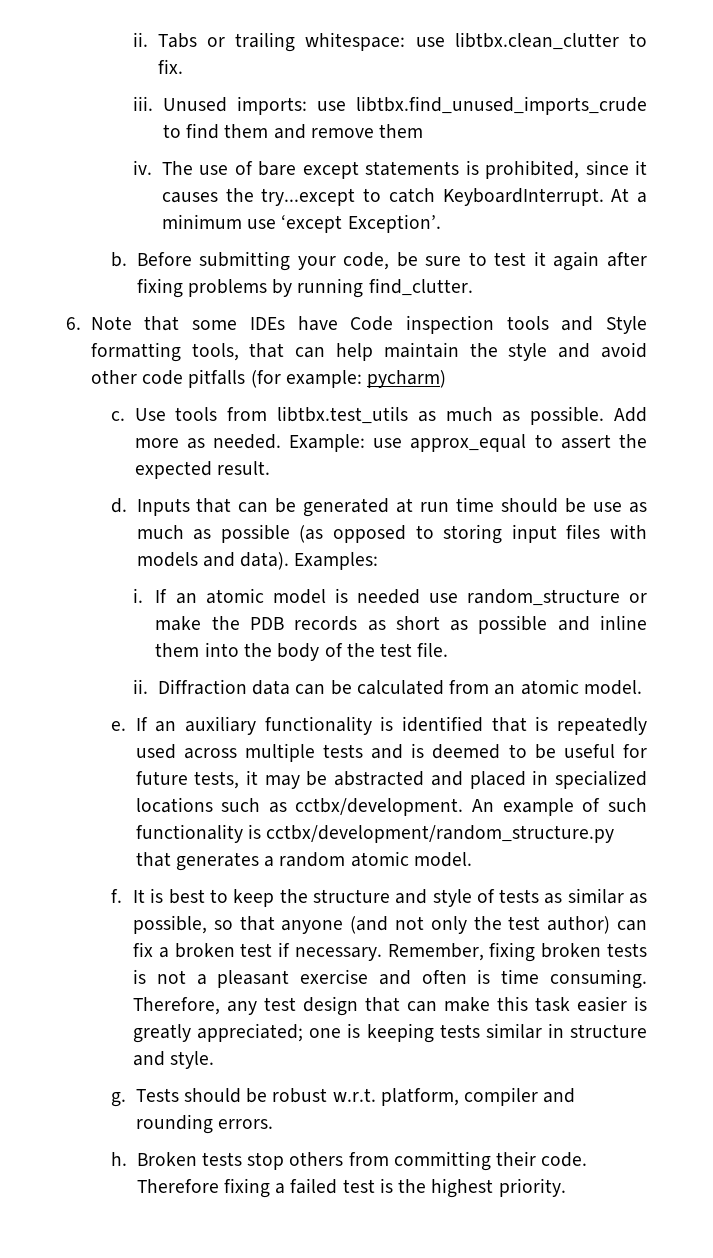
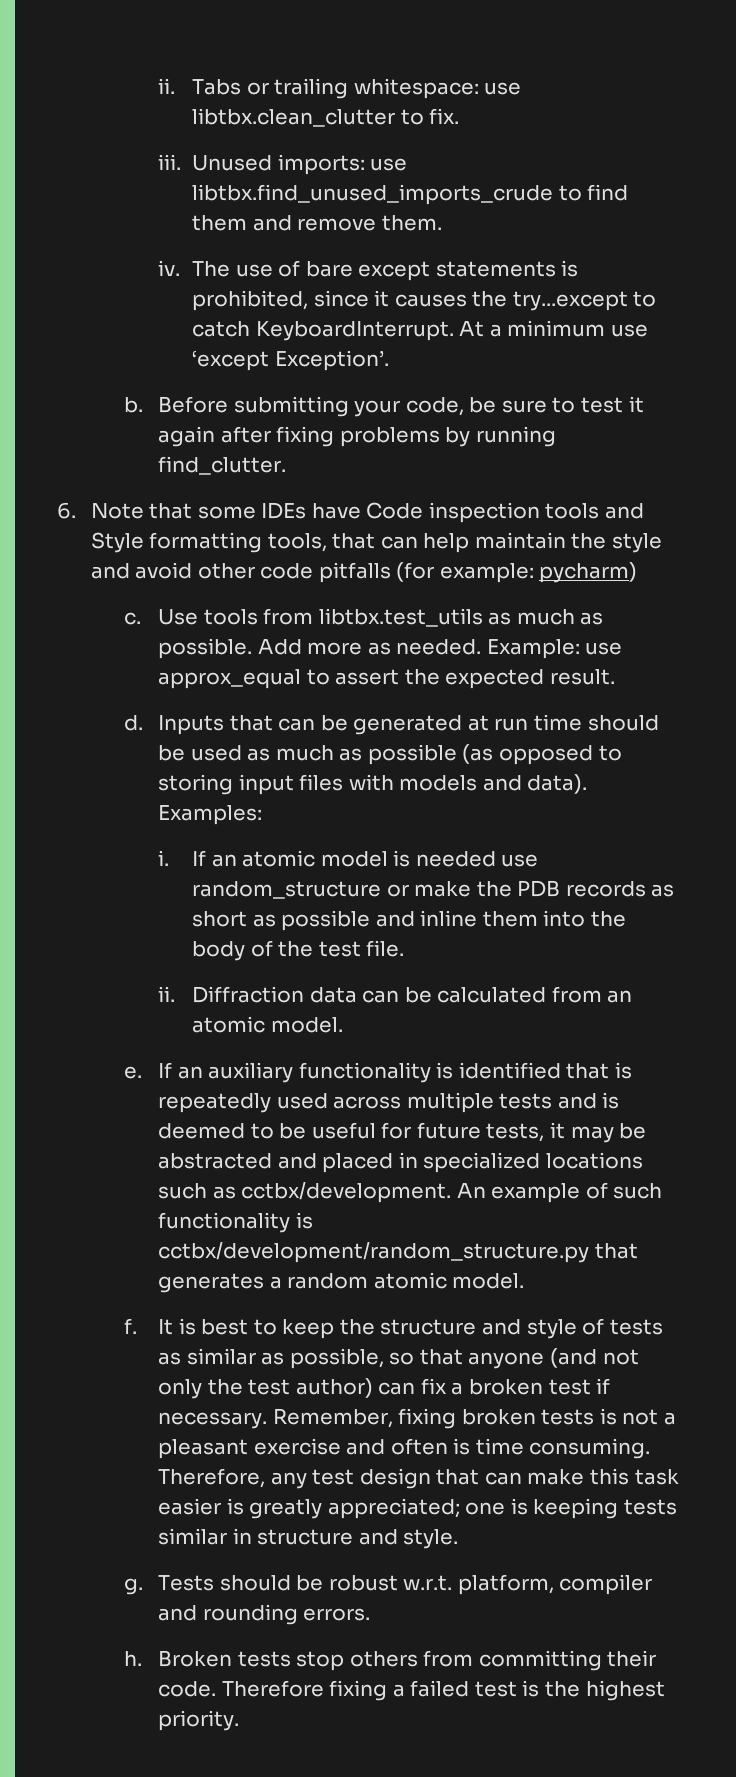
- Unused imports: use libtbx.find_unused_imports_crude to find them and remove them
+ Unused imports: use libtbx.find_unused_imports_crude to find them and remove them.
- Inputs that can be generated at run time should be use as much as possible (as opposed to storing input files with models and data).
+ Inputs that can be generated at run time should be used as much as possible (as opposed to storing input files with models and data).

